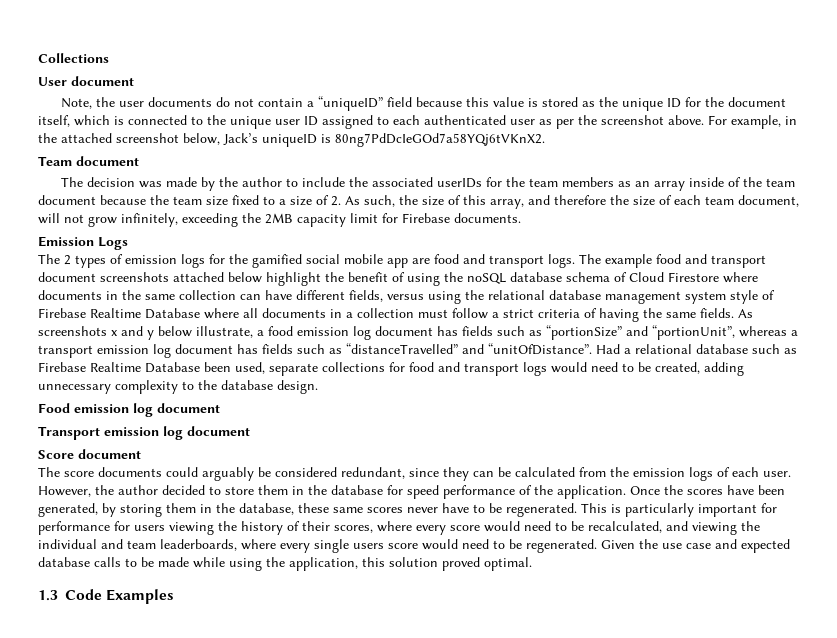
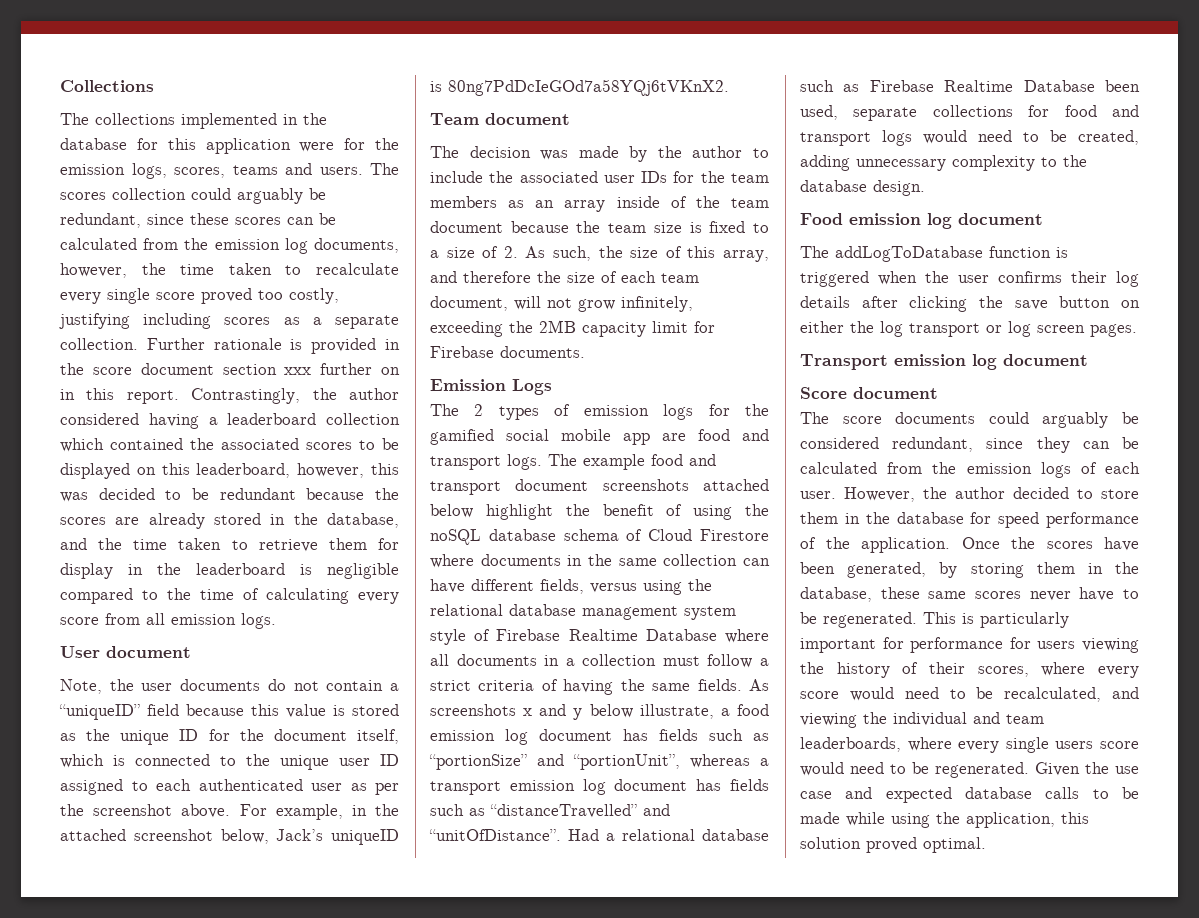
+ The collections implemented in the database for this application were for the emission logs, scores, teams and users. The scores collection could arguably be redundant, since these scores can be calculated from the emission log documents, however, the time taken to recalculate every single score proved too costly, justifying including scores as a separate collection. Further rationale is provided in the score document section xxx further on in this report. Contrastingly, the author considered having a leaderboard collection which contained the associated scores to be displayed on this leaderboard, however, this was decided to be redundant because the scores are already stored in the database, and the time taken to retrieve them for display in the leaderboard is negligible compared to the time of calculating every score from all emission logs.
- The decision was made by the author to include the associated userIDs for the team members as an array inside of the team document because the team size fixed to a size of 2. As such, the size of this array, and therefore the size of each team document, will not grow infinitely, exceeding the 2MB capacity limit for Firebase documents.
+ The decision was made by the author to include the associated user IDs for the team members as an array inside of the team document because the team size is fixed to a size of 2. As such, the size of this array, and therefore the size of each team document, will not grow infinitely, exceeding the 2MB capacity limit for Firebase documents.
+ The addLogToDatabase function is triggered when the user confirms their log details after clicking the save button on either the log transport or log screen pages.
- 1.3 Code Examples

